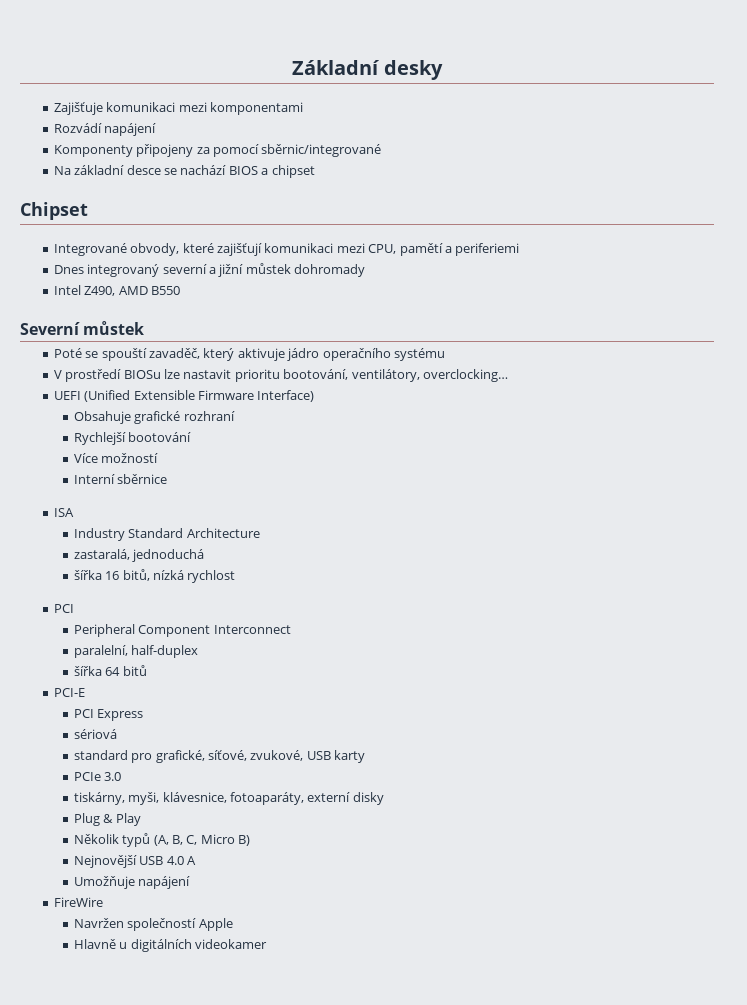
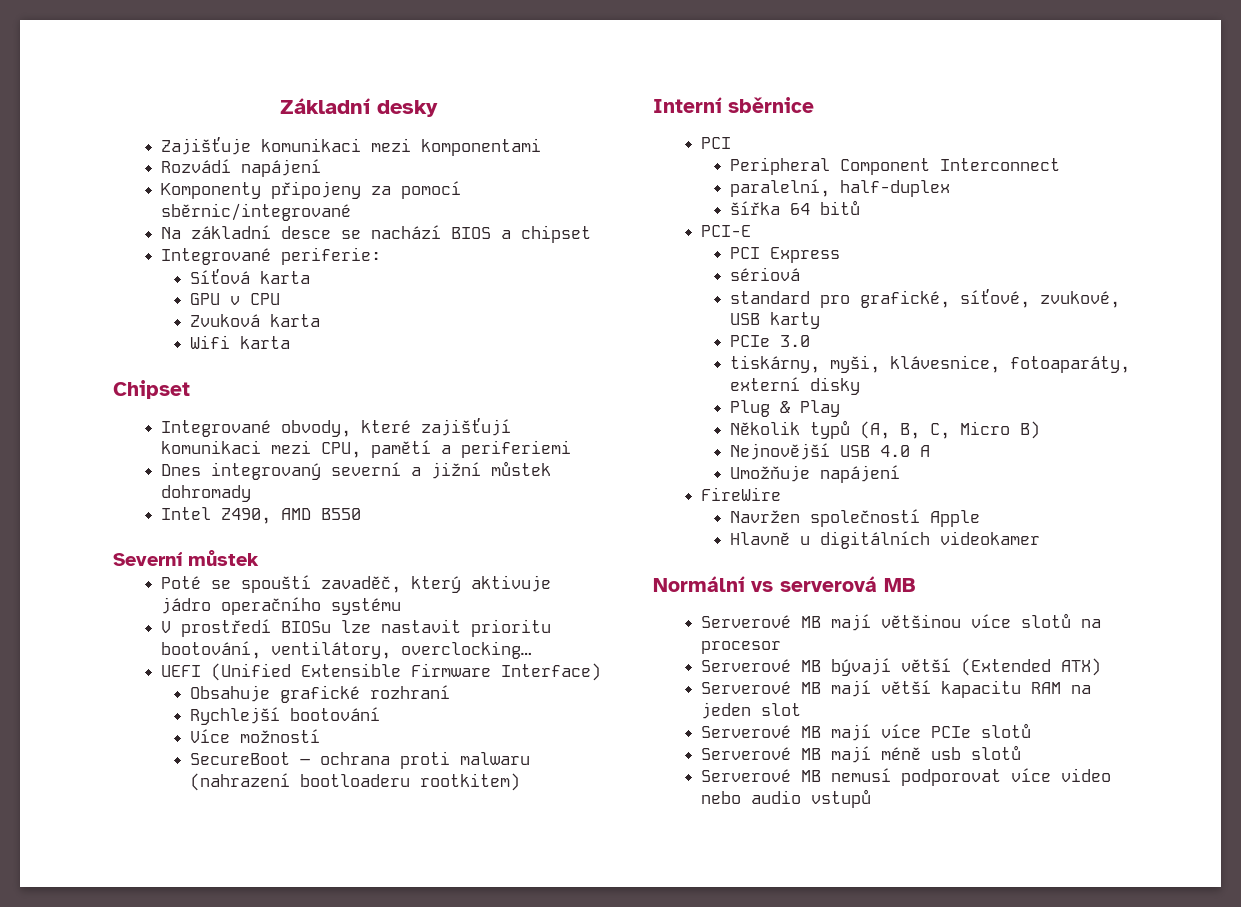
+ Integrované periferie:
+ Síťová karta
+ GPU v CPU
+ Zvuková karta
+ Wifi karta
+ SecureBoot – ochrana proti malwaru (nahrazení bootloaderu rootkitem)
  Interní sběrnice
- ISA
- Industry Standard Architecture
- zastaralá, jednoduchá
- šířka 16 bitů, nízká rychlost
+ Normální vs serverová MB
+ Serverové MB mají většinou více slotů na procesor
+ Serverové MB bývají větší (Extended ATX)
+ Serverové MB mají větší kapacitu RAM na jeden slot
+ Serverové MB mají více PCIe slotů
+ Serverové MB mají méně usb slotů
+ Serverové MB nemusí podporovat více video nebo audio vstupů

